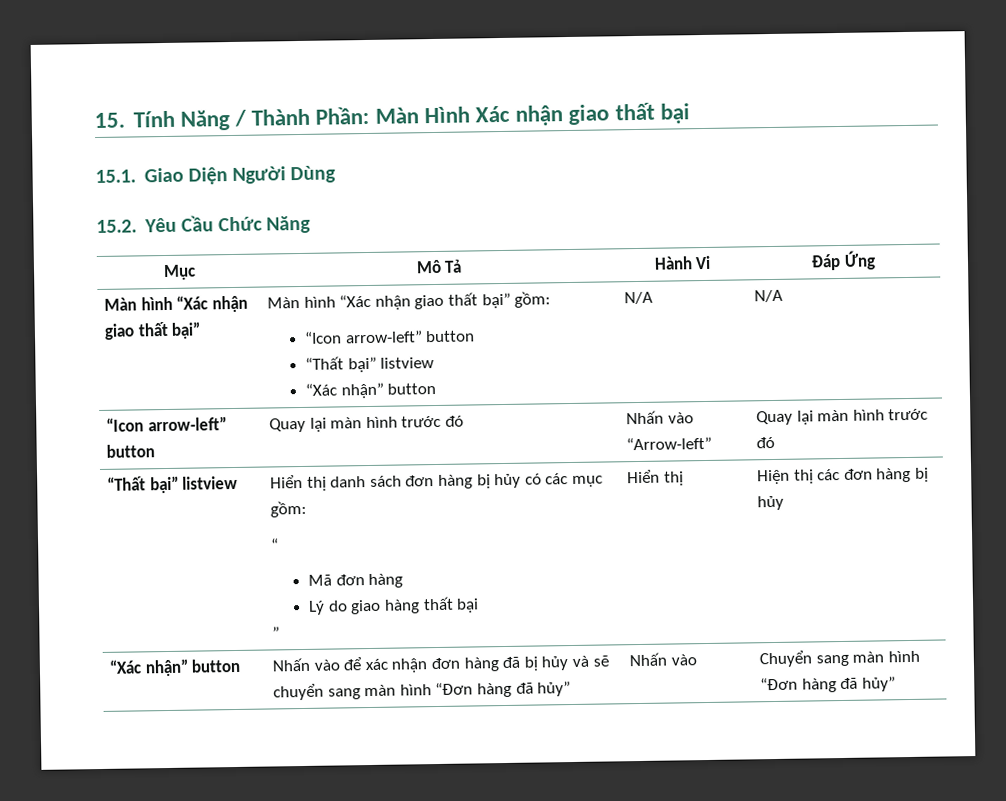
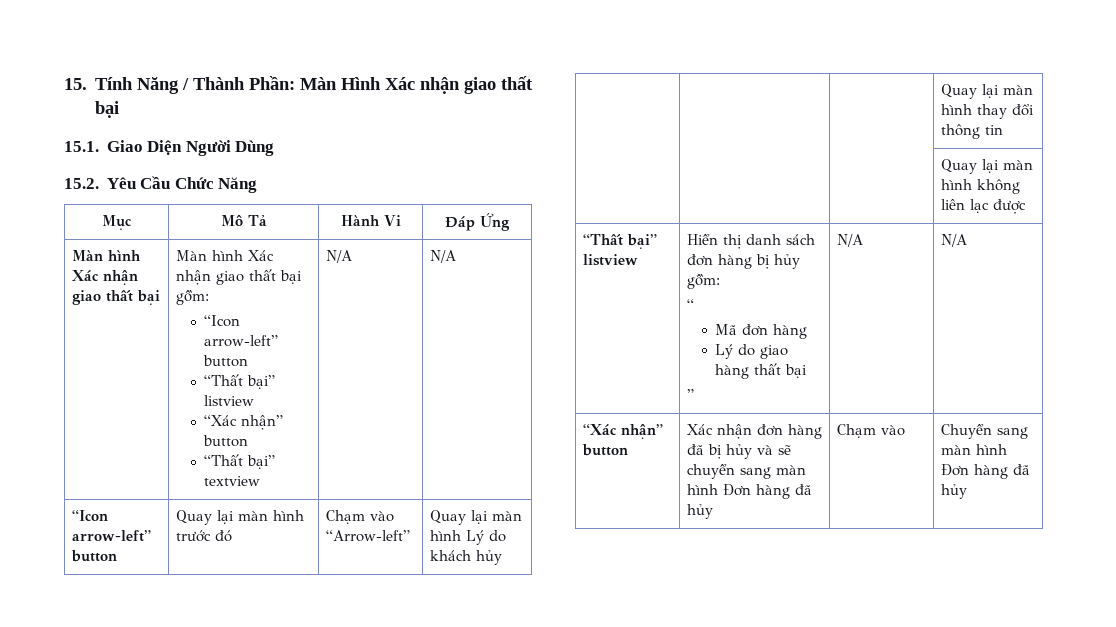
- Màn hình “Xác nhận giao thất bại” | Màn hình “Xác nhận giao thất bại” gồm:
+ Màn hình Xác nhận giao thất bại | Màn hình Xác nhận giao thất bại gồm:
  “Icon arrow-left” button
  “Thất bại” listview
- “Xác nhận” button | N/A | N/A
+ “Xác nhận” button
+ “Thất bại” textview | N/A | N/A
- “Icon arrow-left” button | Quay lại màn hình trước đó | Nhấn vào “Arrow-left” | Quay lại màn hình trước đó
+ “Icon arrow-left” button | Quay lại màn hình trước đó | Chạm vào “Arrow-left” | Quay lại màn hình Lý do khách hủy
+ | | | Quay lại màn hình thay đổi thông tin
+ | | | Quay lại màn hình không liên lạc được
- “Thất bại” listview | Hiển thị danh sách đơn hàng bị hủy có các mục gồm:
+ “Thất bại” listview | Hiển thị danh sách đơn hàng bị hủy gồm:
  “
  Mã đơn hàng
  Lý do giao hàng thất bại
- ” | Hiển thị | Hiện thị các đơn hàng bị hủy
- “Xác nhận” button | Nhấn vào để xác nhận đơn hàng đã bị hủy và sẽ chuyển sang màn hình “Đơn hàng đã hủy” | Nhấn vào | Chuyển sang màn hình “Đơn hàng đã hủy”
+ ” | N/A | N/A
+ “Xác nhận” button | Xác nhận đơn hàng đã bị hủy và sẽ chuyển sang màn hình Đơn hàng đã hủy | Chạm vào | Chuyển sang màn hình Đơn hàng đã hủy

